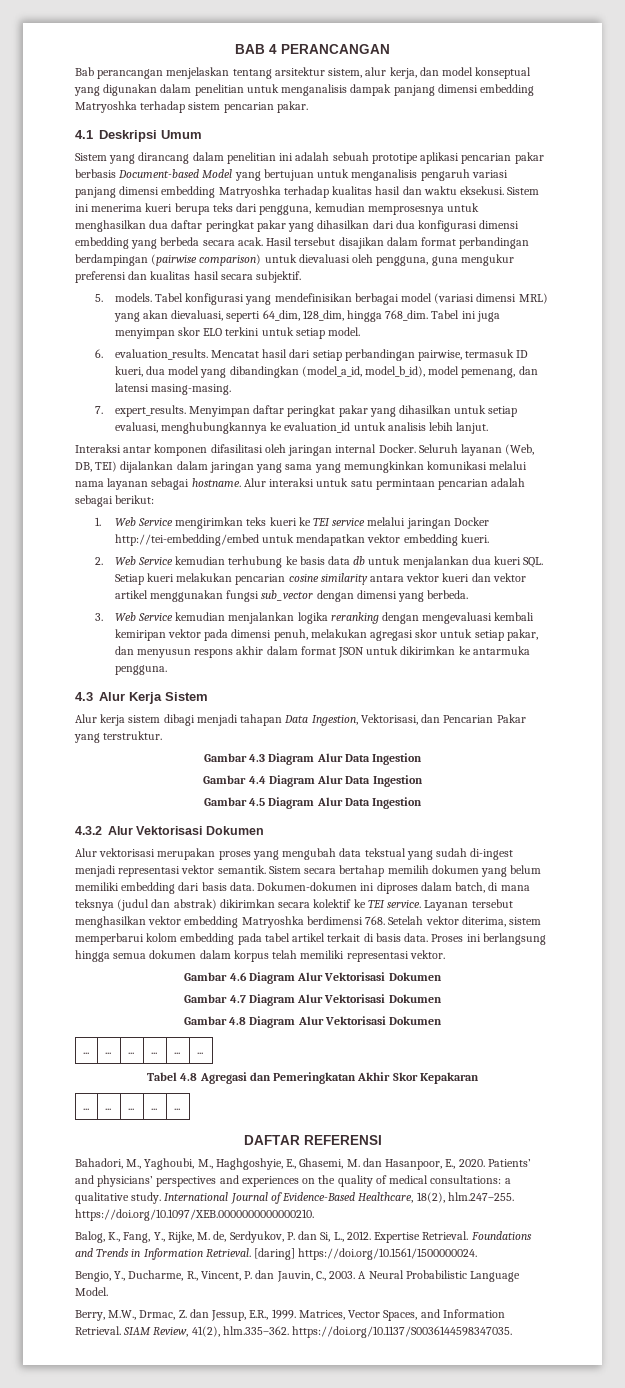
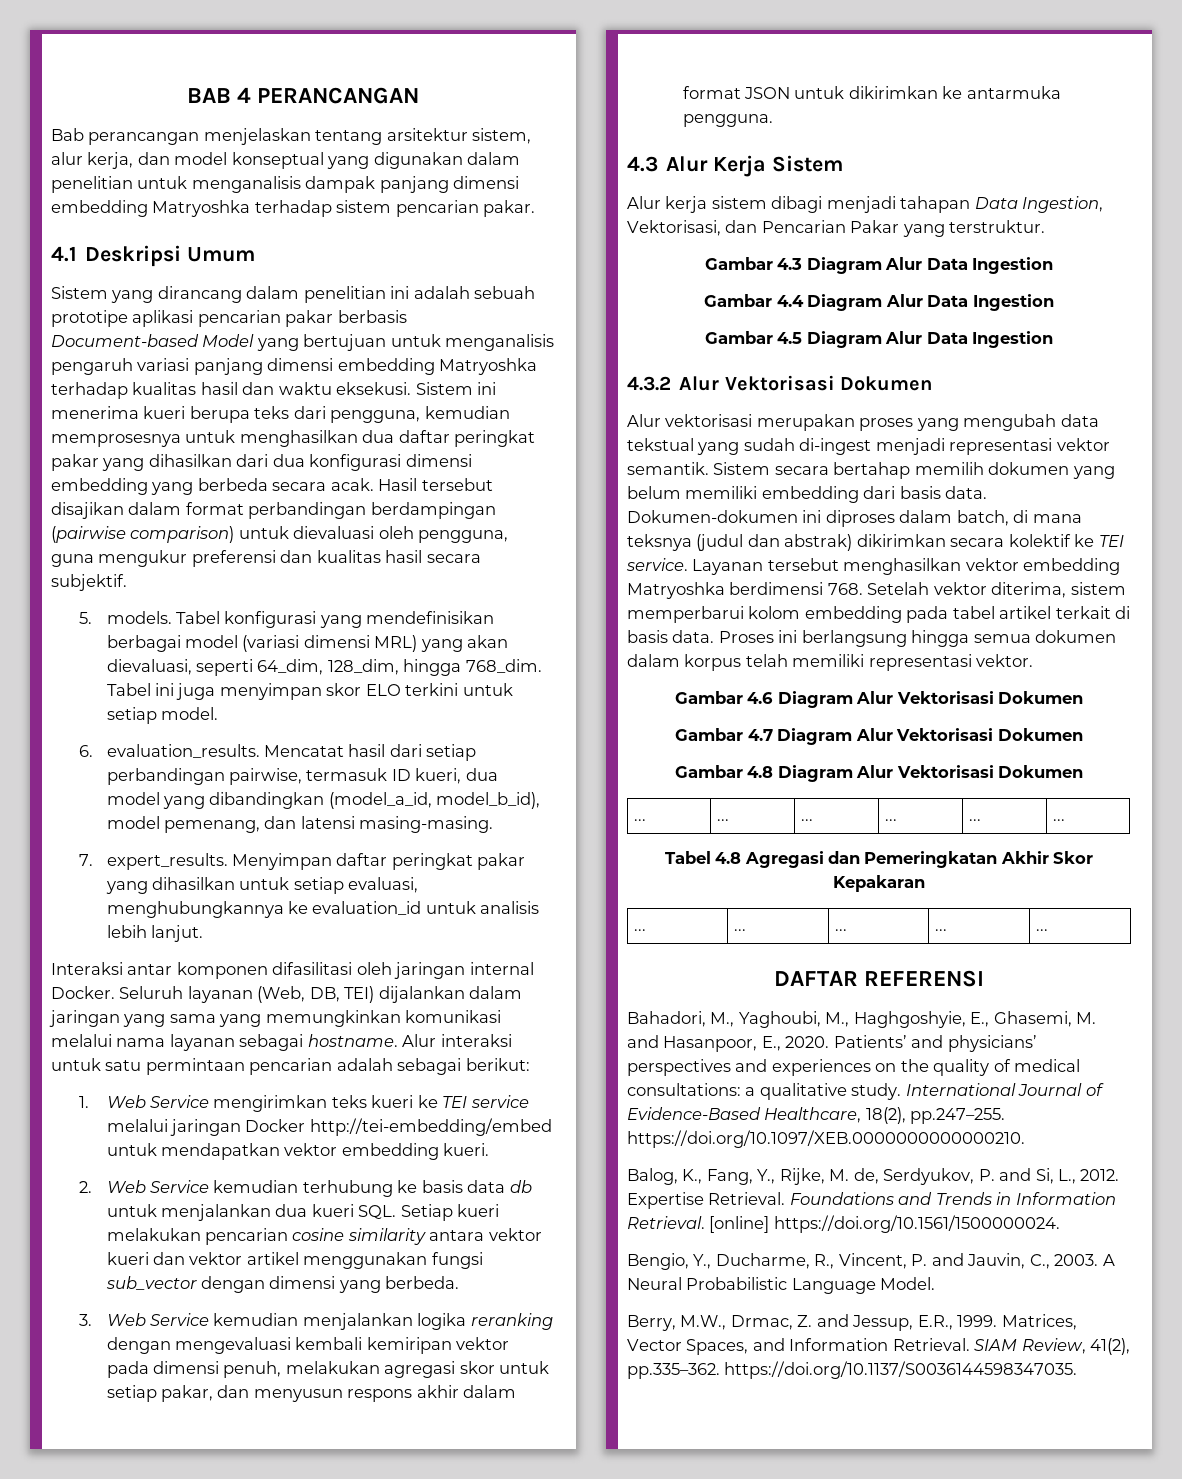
- Bahadori, M., Yaghoubi, M., Haghgoshyie, E., Ghasemi, M. dan Hasanpoor, E., 2020.
+ Bahadori, M., Yaghoubi, M., Haghgoshyie, E., Ghasemi, M. and Hasanpoor, E., 2020.
- International Journal of Evidence-Based Healthcare, 18(2), hlm.247–255. https://doi.org/10.1097/XEB.0000000000000210.
+ International Journal of Evidence-Based Healthcare, 18(2), pp.247–255. https://doi.org/10.1097/XEB.0000000000000210.
- Balog, K., Fang, Y., Rijke, M. de, Serdyukov, P. dan Si, L., 2012.
+ Balog, K., Fang, Y., Rijke, M. de, Serdyukov, P. and Si, L., 2012.
- [daring] https://doi.org/10.1561/1500000024.
+ [online] https://doi.org/10.1561/1500000024.
- Bengio, Y., Ducharme, R., Vincent, P. dan Jauvin, C., 2003.
+ Bengio, Y., Ducharme, R., Vincent, P. and Jauvin, C., 2003.
- Berry, M.W., Drmac, Z. dan Jessup, E.R., 1999.
+ Berry, M.W., Drmac, Z. and Jessup, E.R., 1999.
- SIAM Review, 41(2), hlm.335–362. https://doi.org/10.1137/S0036144598347035.
+ SIAM Review, 41(2), pp.335–362. https://doi.org/10.1137/S0036144598347035.

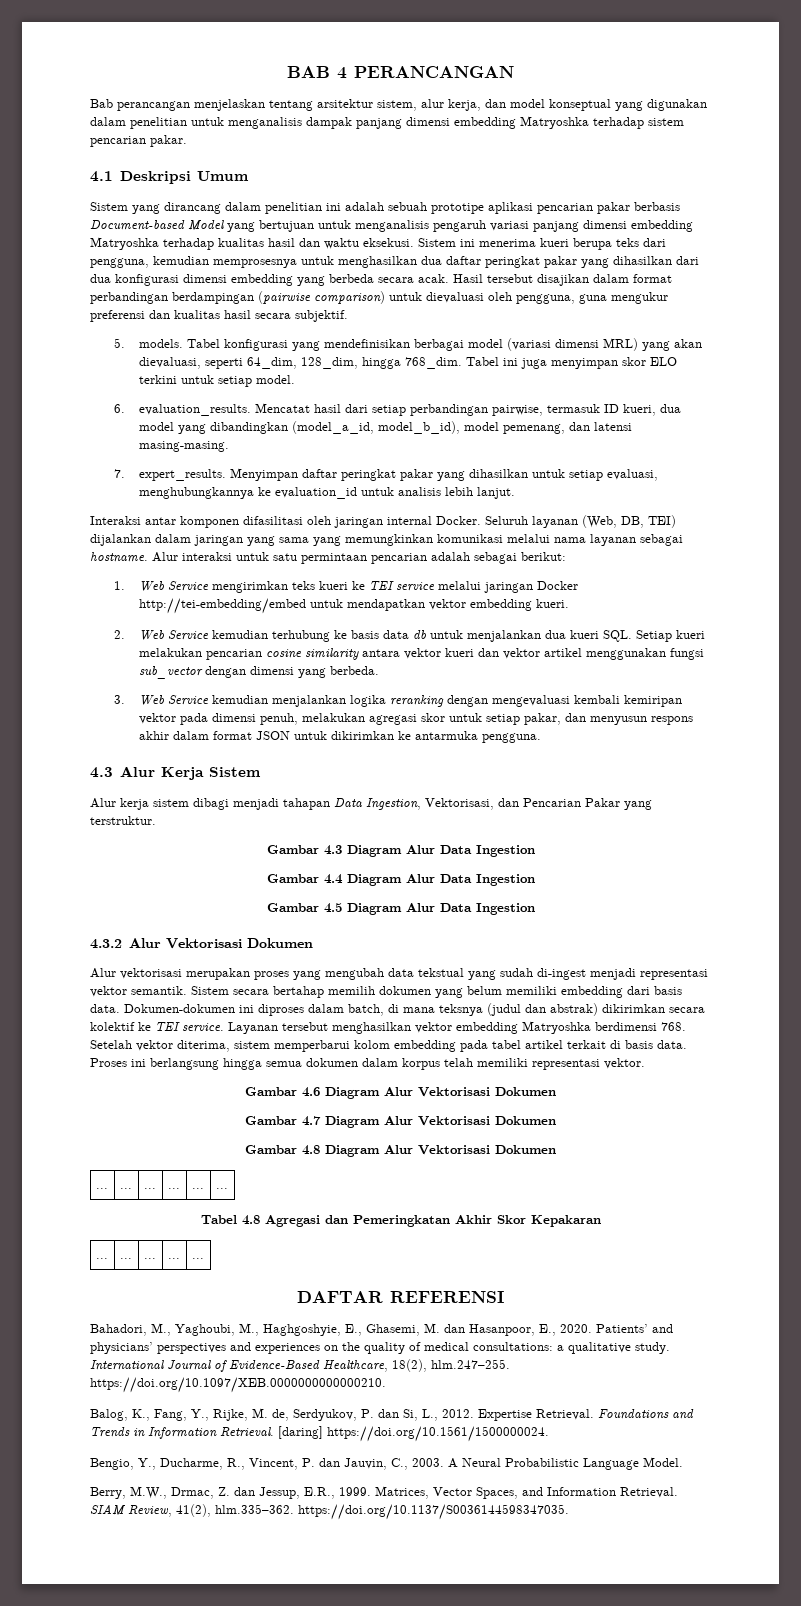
- Bahadori, M., Yaghoubi, M., Haghgoshyie, E., Ghasemi, M. and Hasanpoor, E., 2020.
+ Bahadori, M., Yaghoubi, M., Haghgoshyie, E., Ghasemi, M. dan Hasanpoor, E., 2020.
- International Journal of Evidence-Based Healthcare, 18(2), pp.247–255. https://doi.org/10.1097/XEB.0000000000000210.
+ International Journal of Evidence-Based Healthcare, 18(2), hlm.247–255. https://doi.org/10.1097/XEB.0000000000000210.
- Balog, K., Fang, Y., Rijke, M. de, Serdyukov, P. and Si, L., 2012.
+ Balog, K., Fang, Y., Rijke, M. de, Serdyukov, P. dan Si, L., 2012.
- [online] https://doi.org/10.1561/1500000024.
+ [daring] https://doi.org/10.1561/1500000024.
- Bengio, Y., Ducharme, R., Vincent, P. and Jauvin, C., 2003.
+ Bengio, Y., Ducharme, R., Vincent, P. dan Jauvin, C., 2003.
- Berry, M.W., Drmac, Z. and Jessup, E.R., 1999.
+ Berry, M.W., Drmac, Z. dan Jessup, E.R., 1999.
- SIAM Review, 41(2), pp.335–362. https://doi.org/10.1137/S0036144598347035.
+ SIAM Review, 41(2), hlm.335–362. https://doi.org/10.1137/S0036144598347035.

